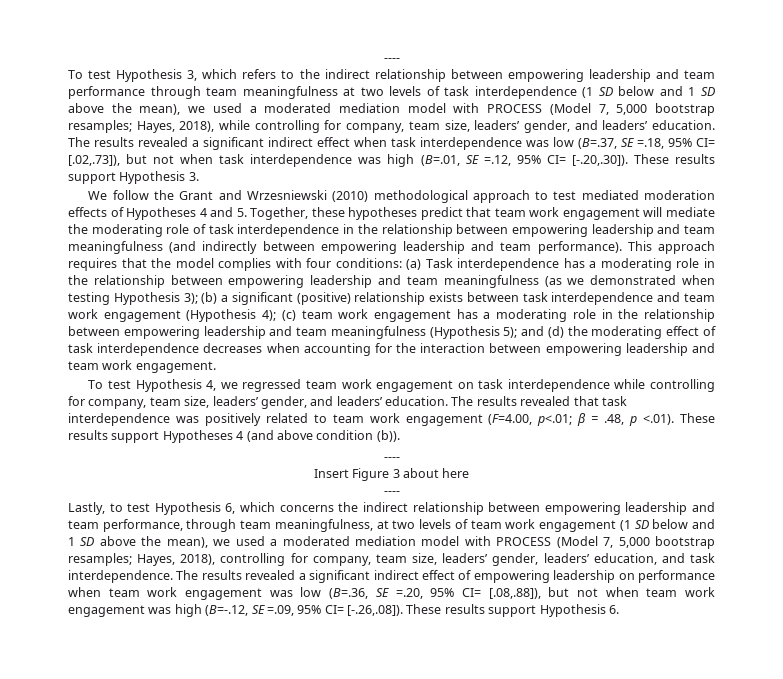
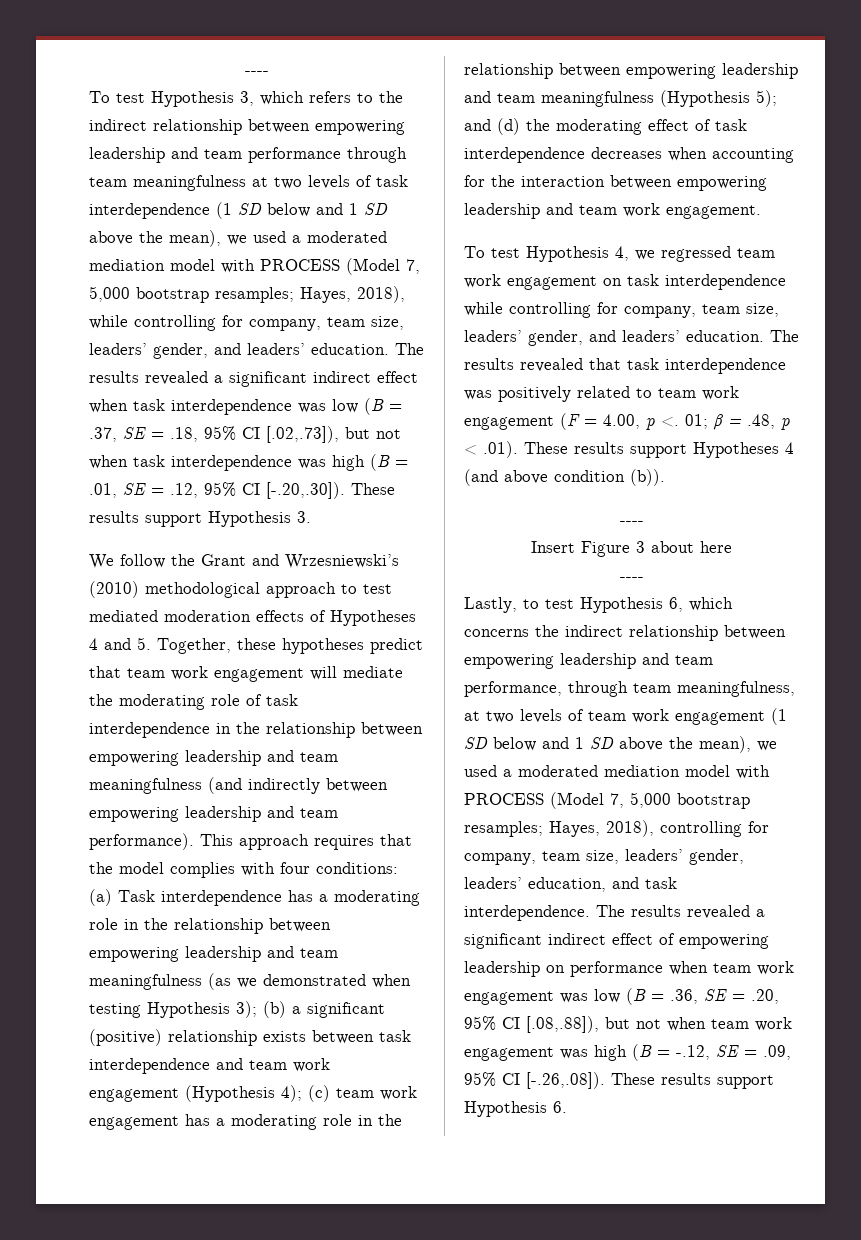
- The results revealed a significant indirect effect when task interdependence was low (B=.37, SE =.18, 95% CI= [.02,.73]), but not when task interdependence was high (B=.01, SE =.12, 95% CI= [-.20,.30]). These results support Hypothesis 3.
+ The results revealed a significant indirect effect when task interdependence was low (B = .37, SE = .18, 95% CI [.02,.73]), but not when task interdependence was high (B = .01, SE = .12, 95% CI [-.20,.30]). These results support Hypothesis 3.
- We follow the Grant and Wrzesniewski (2010) methodological approach to test mediated moderation effects of Hypotheses 4 and 5. Together, these hypotheses predict that team work engagement will mediate the moderating role of task interdependence in the relationship between empowering leadership and team meaningfulness (and indirectly between empowering leadership and team performance).
+ We follow the Grant and Wrzesniewski’s (2010) methodological approach to test mediated moderation effects of Hypotheses 4 and 5. Together, these hypotheses predict that team work engagement will mediate the moderating role of task interdependence in the relationship between empowering leadership and team meaningfulness (and indirectly between empowering leadership and team performance).
- The results revealed that task interdependence was positively related to team work engagement (F=4.00, p<.01; β = .48, p <.01). These results support Hypotheses 4 (and above condition (b)).
+ The results revealed that task interdependence was positively related to team work engagement (F = 4.00, p <. 01; β = .48, p < .01). These results support Hypotheses 4 (and above condition (b)).
- The results revealed a significant indirect effect of empowering leadership on performance when team work engagement was low (B=.36, SE =.20, 95% CI= [.08,.88]), but not when team work engagement was high (B=-.12, SE =.09, 95% CI= [-.26,.08]). These results support Hypothesis 6.
+ The results revealed a significant indirect effect of empowering leadership on performance when team work engagement was low (B = .36, SE = .20, 95% CI [.08,.88]), but not when team work engagement was high (B = -.12, SE = .09, 95% CI [-.26,.08]). These results support Hypothesis 6.

